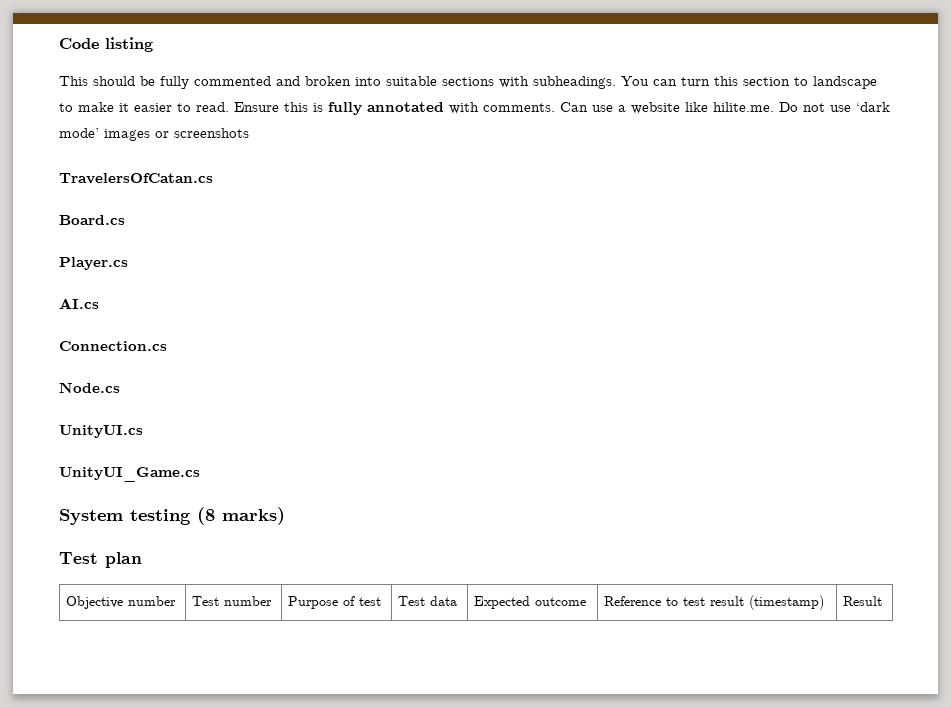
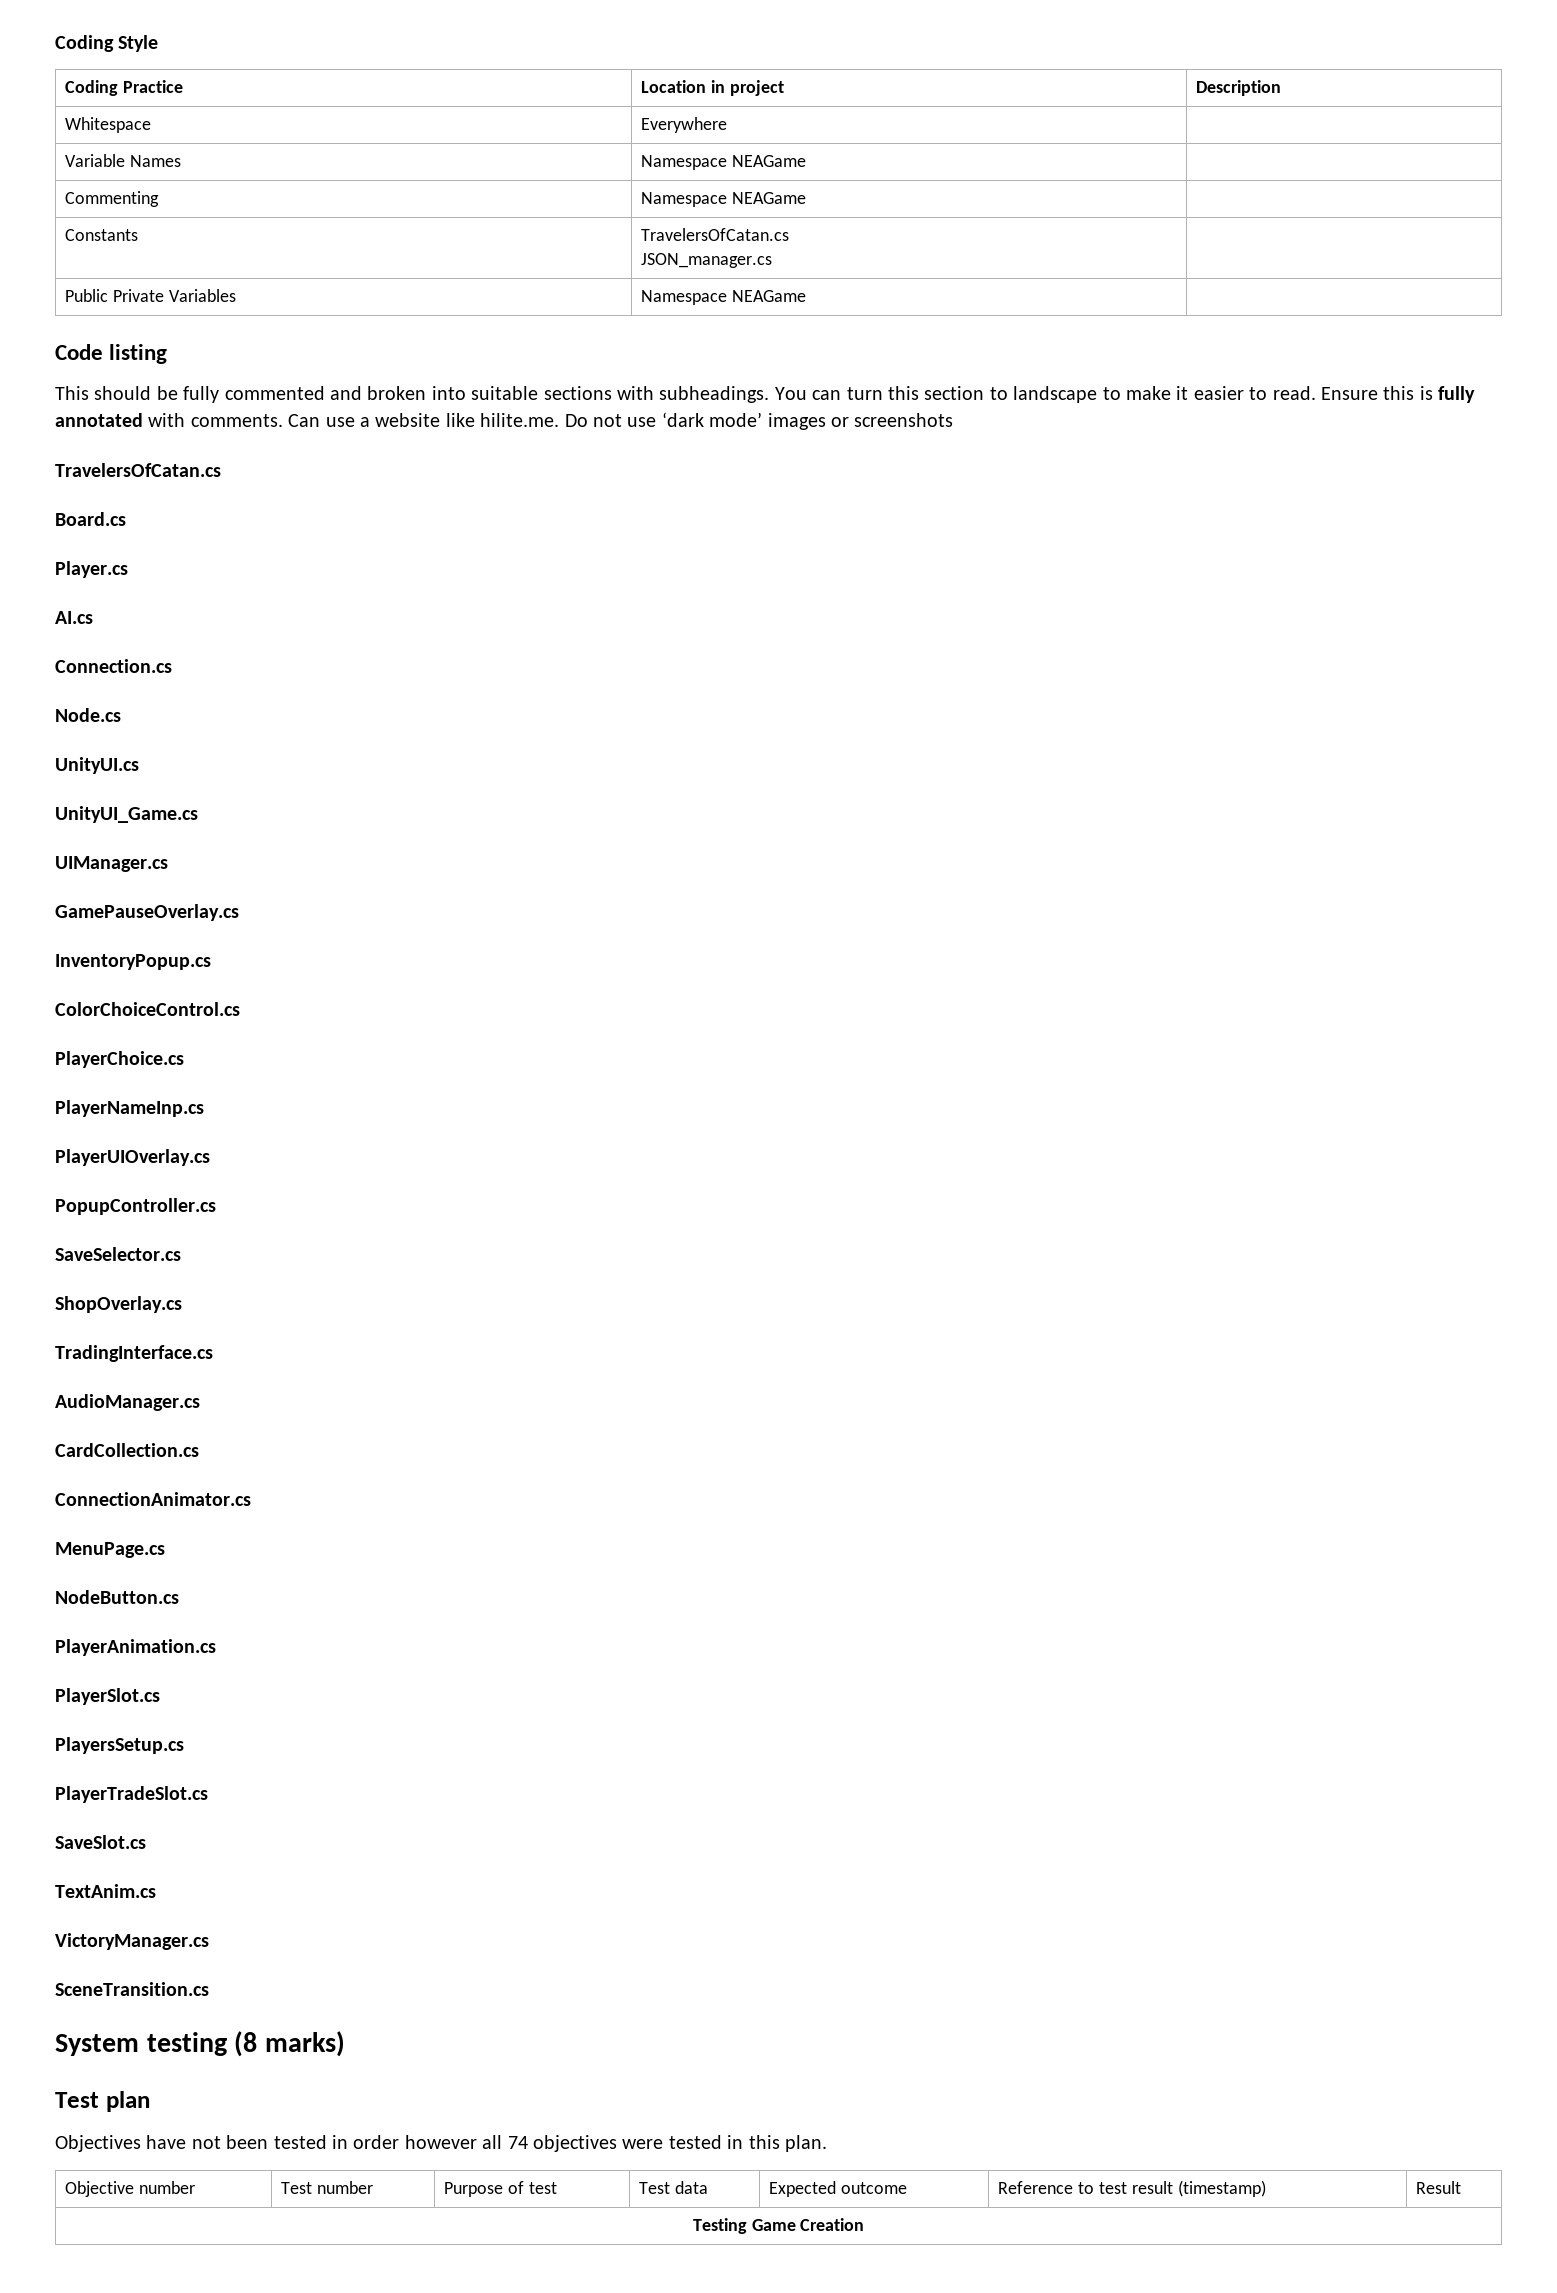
+ Coding Style
+ Coding Practice | Location in project | Description
+ Whitespace | Everywhere |
+ Variable Names | Namespace NEAGame |
+ Commenting | Namespace NEAGame |
+ Constants | TravelersOfCatan.cs
+ JSON_manager.cs |
+ Public Private Variables | Namespace NEAGame |
+ UIManager.cs
+ GamePauseOverlay.cs
+ InventoryPopup.cs
+ ColorChoiceControl.cs
+ PlayerChoice.cs
+ PlayerNameInp.cs
+ PlayerUIOverlay.cs
+ PopupController.cs
+ SaveSelector.cs
+ ShopOverlay.cs
+ TradingInterface.cs
+ AudioManager.cs
+ CardCollection.cs
+ ConnectionAnimator.cs
+ MenuPage.cs
+ NodeButton.cs
+ PlayerAnimation.cs
+ PlayerSlot.cs
+ PlayersSetup.cs
+ PlayerTradeSlot.cs
+ SaveSlot.cs
+ TextAnim.cs
+ VictoryManager.cs
+ SceneTransition.cs
+ Objectives have not been tested in order however all 74 objectives were tested in this plan.
+ Testing Game Creation

